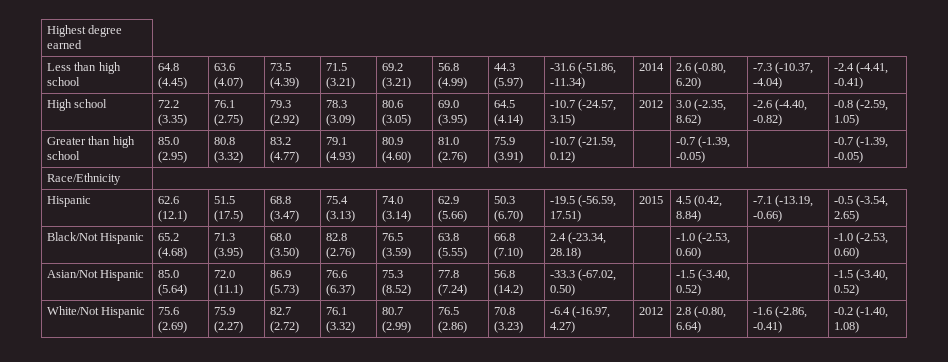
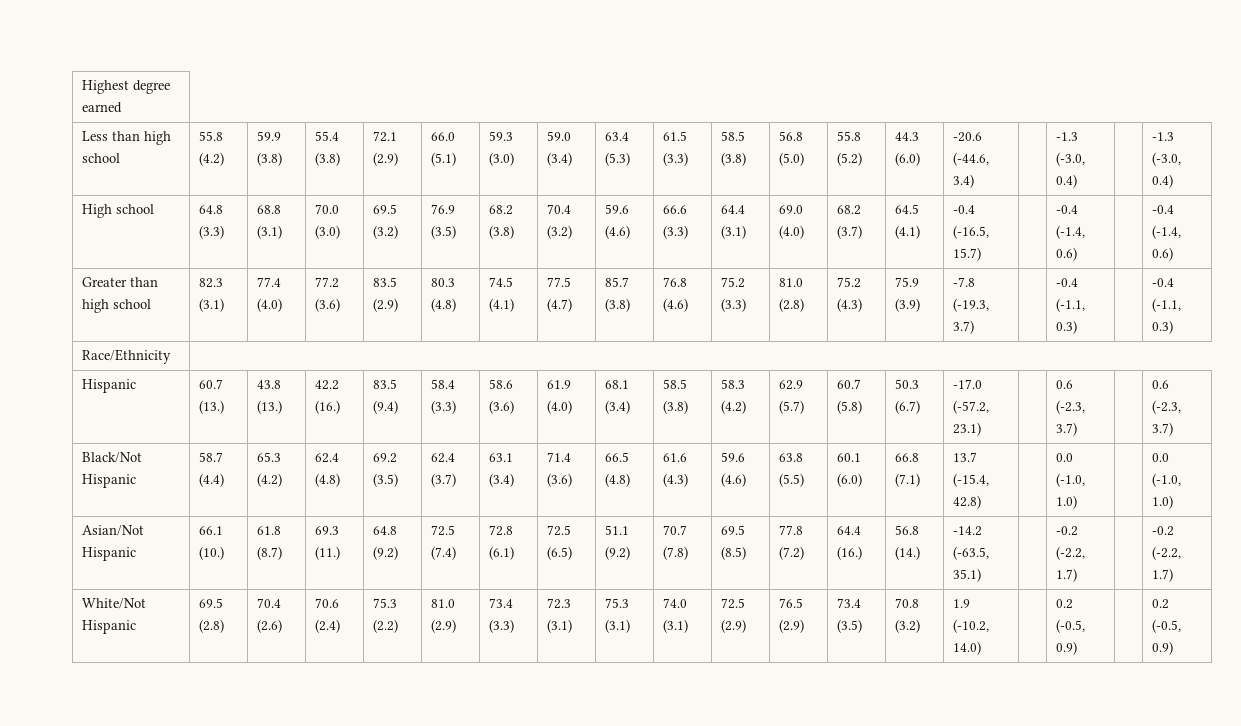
- Less than high school | 64.8 (4.45) | 63.6 (4.07) | 73.5 (4.39) | 71.5 (3.21) | 69.2 (3.21) | 56.8 (4.99) | 44.3 (5.97) | -31.6 (-51.86, -11.34) | 2014 | 2.6 (-0.80, 6.20) | -7.3 (-10.37, -4.04) | -2.4 (-4.41, -0.41)
- High school | 72.2 (3.35) | 76.1 (2.75) | 79.3 (2.92) | 78.3 (3.09) | 80.6 (3.05) | 69.0 (3.95) | 64.5 (4.14) | -10.7 (-24.57, 3.15) | 2012 | 3.0 (-2.35, 8.62) | -2.6 (-4.40, -0.82) | -0.8 (-2.59, 1.05)
- Greater than high school | 85.0 (2.95) | 80.8 (3.32) | 83.2 (4.77) | 79.1 (4.93) | 80.9 (4.60) | 81.0 (2.76) | 75.9 (3.91) | -10.7 (-21.59, 0.12) | | -0.7 (-1.39, -0.05) | | -0.7 (-1.39, -0.05)
+ Less than high school | 55.8 (4.2) | 59.9 (3.8) | 55.4 (3.8) | 72.1 (2.9) | 66.0 (5.1) | 59.3 (3.0) | 59.0 (3.4) | 63.4 (5.3) | 61.5 (3.3) | 58.5 (3.8) | 56.8 (5.0) | 55.8 (5.2) | 44.3 (6.0) | -20.6 (-44.6, 3.4) | | -1.3 (-3.0, 0.4) | | -1.3 (-3.0, 0.4)
+ High school | 64.8 (3.3) | 68.8 (3.1) | 70.0 (3.0) | 69.5 (3.2) | 76.9 (3.5) | 68.2 (3.8) | 70.4 (3.2) | 59.6 (4.6) | 66.6 (3.3) | 64.4 (3.1) | 69.0 (4.0) | 68.2 (3.7) | 64.5 (4.1) | -0.4 (-16.5, 15.7) | | -0.4 (-1.4, 0.6) | | -0.4 (-1.4, 0.6)
+ Greater than high school | 82.3 (3.1) | 77.4 (4.0) | 77.2 (3.6) | 83.5 (2.9) | 80.3 (4.8) | 74.5 (4.1) | 77.5 (4.7) | 85.7 (3.8) | 76.8 (4.6) | 75.2 (3.3) | 81.0 (2.8) | 75.2 (4.3) | 75.9 (3.9) | -7.8 (-19.3, 3.7) | | -0.4 (-1.1, 0.3) | | -0.4 (-1.1, 0.3)
  Race/Ethnicity
- Hispanic | 62.6 (12.1) | 51.5 (17.5) | 68.8 (3.47) | 75.4 (3.13) | 74.0 (3.14) | 62.9 (5.66) | 50.3 (6.70) | -19.5 (-56.59, 17.51) | 2015 | 4.5 (0.42, 8.84) | -7.1 (-13.19, -0.66) | -0.5 (-3.54, 2.65)
- Black/Not Hispanic | 65.2 (4.68) | 71.3 (3.95) | 68.0 (3.50) | 82.8 (2.76) | 76.5 (3.59) | 63.8 (5.55) | 66.8 (7.10) | 2.4 (-23.34, 28.18) | | -1.0 (-2.53, 0.60) | | -1.0 (-2.53, 0.60)
- Asian/Not Hispanic | 85.0 (5.64) | 72.0 (11.1) | 86.9 (5.73) | 76.6 (6.37) | 75.3 (8.52) | 77.8 (7.24) | 56.8 (14.2) | -33.3 (-67.02, 0.50) | | -1.5 (-3.40, 0.52) | | -1.5 (-3.40, 0.52)
- White/Not Hispanic | 75.6 (2.69) | 75.9 (2.27) | 82.7 (2.72) | 76.1 (3.32) | 80.7 (2.99) | 76.5 (2.86) | 70.8 (3.23) | -6.4 (-16.97, 4.27) | 2012 | 2.8 (-0.80, 6.64) | -1.6 (-2.86, -0.41) | -0.2 (-1.40, 1.08)
+ Hispanic | 60.7 (13.) | 43.8 (13.) | 42.2 (16.) | 83.5 (9.4) | 58.4 (3.3) | 58.6 (3.6) | 61.9 (4.0) | 68.1 (3.4) | 58.5 (3.8) | 58.3 (4.2) | 62.9 (5.7) | 60.7 (5.8) | 50.3 (6.7) | -17.0 (-57.2, 23.1) | | 0.6 (-2.3, 3.7) | | 0.6 (-2.3, 3.7)
+ Black/Not Hispanic | 58.7 (4.4) | 65.3 (4.2) | 62.4 (4.8) | 69.2 (3.5) | 62.4 (3.7) | 63.1 (3.4) | 71.4 (3.6) | 66.5 (4.8) | 61.6 (4.3) | 59.6 (4.6) | 63.8 (5.5) | 60.1 (6.0) | 66.8 (7.1) | 13.7 (-15.4, 42.8) | | 0.0 (-1.0, 1.0) | | 0.0 (-1.0, 1.0)
+ Asian/Not Hispanic | 66.1 (10.) | 61.8 (8.7) | 69.3 (11.) | 64.8 (9.2) | 72.5 (7.4) | 72.8 (6.1) | 72.5 (6.5) | 51.1 (9.2) | 70.7 (7.8) | 69.5 (8.5) | 77.8 (7.2) | 64.4 (16.) | 56.8 (14.) | -14.2 (-63.5, 35.1) | | -0.2 (-2.2, 1.7) | | -0.2 (-2.2, 1.7)
+ White/Not Hispanic | 69.5 (2.8) | 70.4 (2.6) | 70.6 (2.4) | 75.3 (2.2) | 81.0 (2.9) | 73.4 (3.3) | 72.3 (3.1) | 75.3 (3.1) | 74.0 (3.1) | 72.5 (2.9) | 76.5 (2.9) | 73.4 (3.5) | 70.8 (3.2) | 1.9 (-10.2, 14.0) | | 0.2 (-0.5, 0.9) | | 0.2 (-0.5, 0.9)

